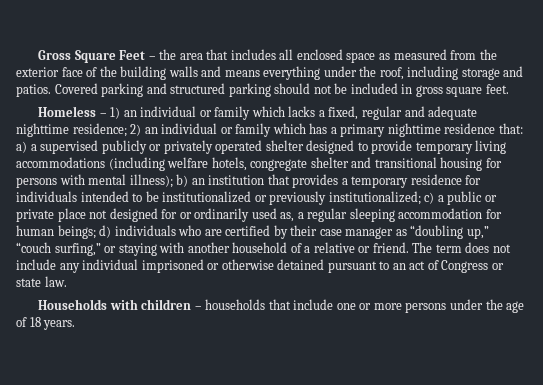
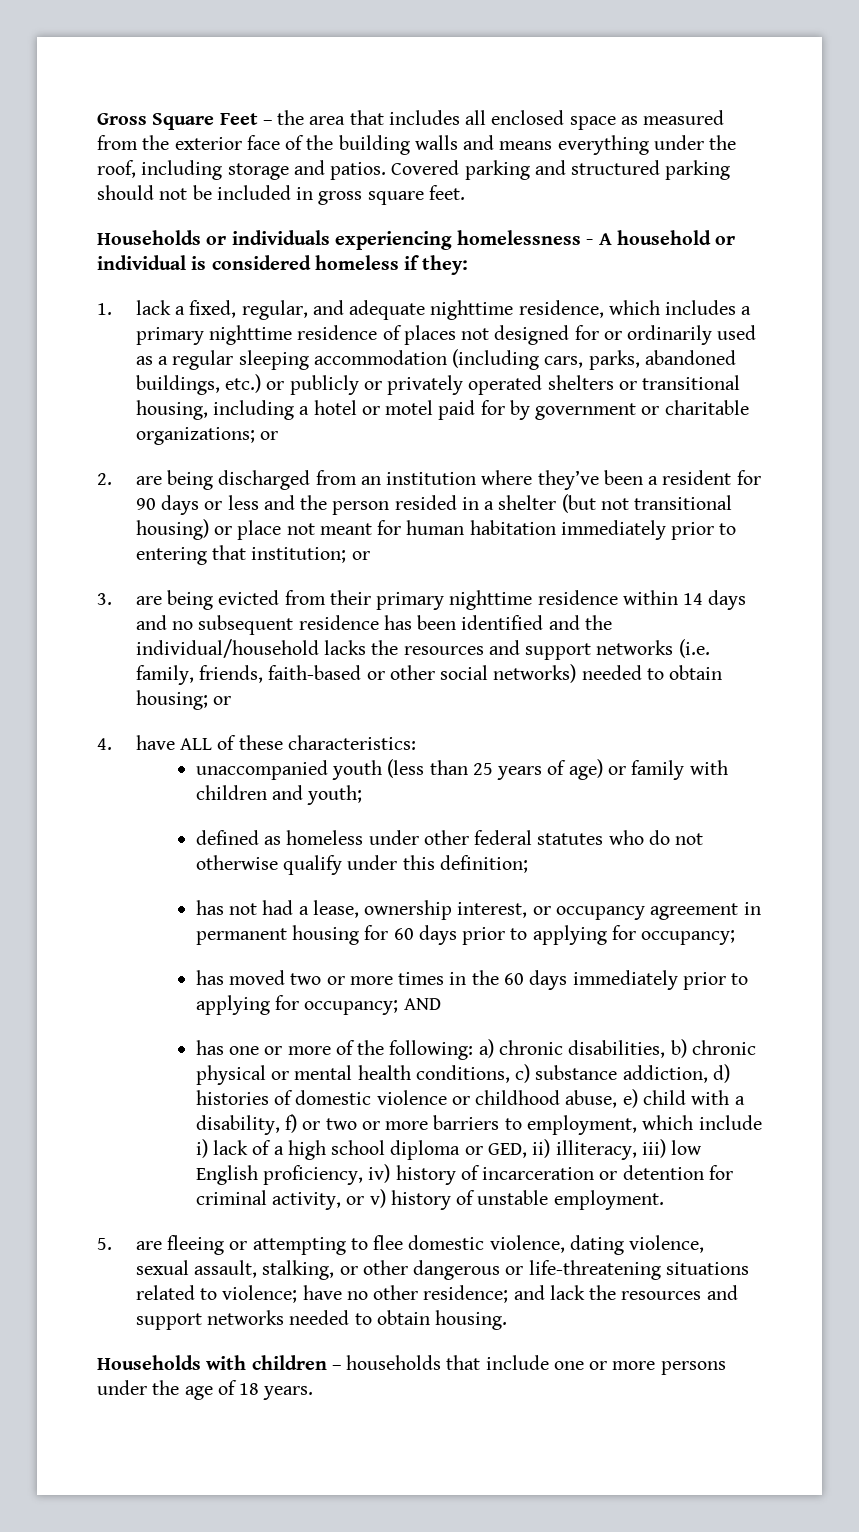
- Homeless – 1) an individual or family which lacks a fixed, regular and adequate nighttime residence; 2) an individual or family which has a primary nighttime residence that: a) a supervised publicly or privately operated shelter designed to provide temporary living accommodations (including welfare hotels, congregate shelter and transitional housing for persons with mental illness); b) an institution that provides a temporary residence for individuals intended to be institutionalized or previously institutionalized; c) a public or private place not designed for or ordinarily used as, a regular sleeping accommodation for human beings; d) individuals who are certified by their case manager as “doubling up,” “couch surfing,” or staying with another household of a relative or friend. The term does not include any individual imprisoned or otherwise detained pursuant to an act of Congress or state law.
+ Households or individuals experiencing homelessness - A household or individual is considered homeless if they:
+ 1. lack a fixed, regular, and adequate nighttime residence, which includes a primary nighttime residence of places not designed for or ordinarily used as a regular sleeping accommodation (including cars, parks, abandoned buildings, etc.) or publicly or privately operated shelters or transitional housing, including a hotel or motel paid for by government or charitable organizations; or
+ 2. are being discharged from an institution where they’ve been a resident for 90 days or less and the person resided in a shelter (but not transitional housing) or place not meant for human habitation immediately prior to entering that institution; or
+ 3. are being evicted from their primary nighttime residence within 14 days and no subsequent residence has been identified and the individual/household lacks the resources and support networks (i.e. family, friends, faith-based or other social networks) needed to obtain housing; or
+ 4. have ALL of these characteristics:
+ unaccompanied youth (less than 25 years of age) or family with children and youth;
+ defined as homeless under other federal statutes who do not otherwise qualify under this definition;
+ has not had a lease, ownership interest, or occupancy agreement in permanent housing for 60 days prior to applying for occupancy;
+ has moved two or more times in the 60 days immediately prior to applying for occupancy; AND
+ has one or more of the following: a) chronic disabilities, b) chronic physical or mental health conditions, c) substance addiction, d) histories of domestic violence or childhood abuse, e) child with a disability, f) or two or more barriers to employment, which include i) lack of a high school diploma or GED, ii) illiteracy, iii) low English proficiency, iv) history of incarceration or detention for criminal activity, or v) history of unstable employment.
+ 5. are fleeing or attempting to flee domestic violence, dating violence, sexual assault, stalking, or other dangerous or life-threatening situations related to violence; have no other residence; and lack the resources and support networks needed to obtain housing.

